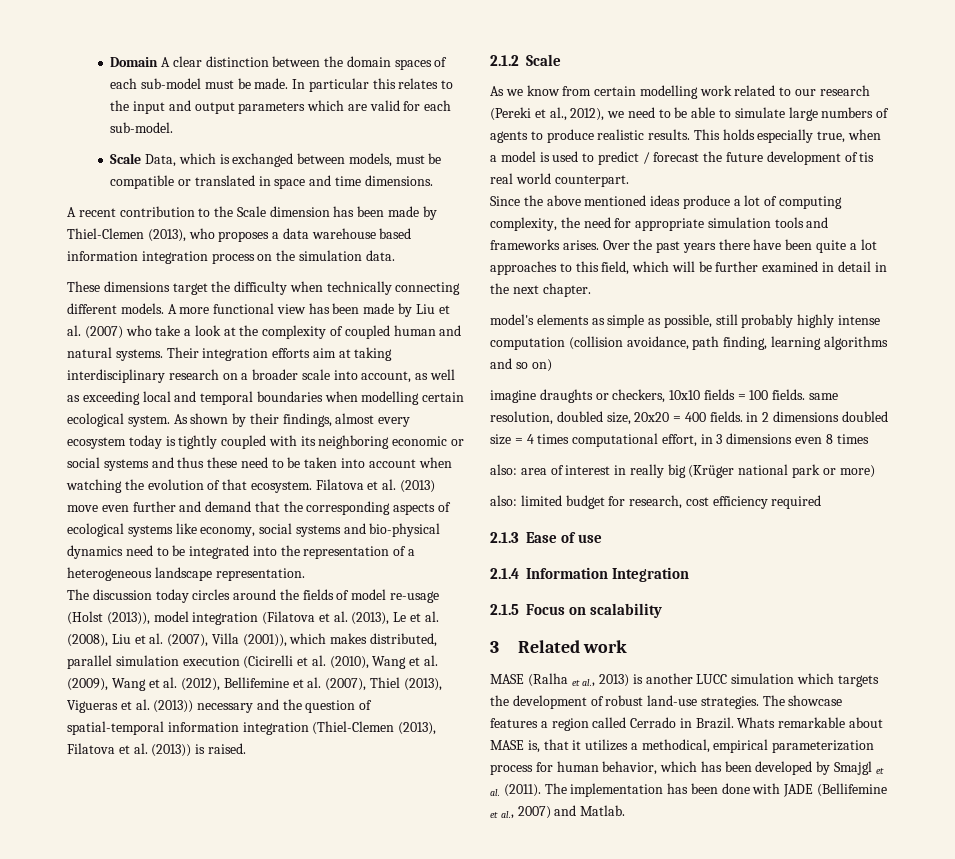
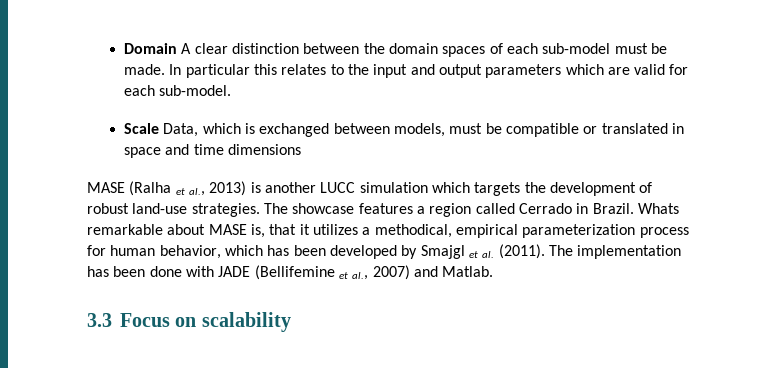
- Scale Data, which is exchanged between models, must be compatible or translated in space and time dimensions.
- A recent contribution to the Scale dimension has been made by Thiel-Clemen (2013), who proposes a data warehouse based information integration process on the simulation data.
- These dimensions target the difficulty when technically connecting different models. A more functional view has been made by Liu et al. (2007) who take a look at the complexity of coupled human and natural systems. Their integration efforts aim at taking interdisciplinary research on a broader scale into account, as well as exceeding local and temporal boundaries when modelling certain ecological system. As shown by their findings, almost every ecosystem today is tightly coupled with its neighboring economic or social systems and thus these need to be taken into account when watching the evolution of that ecosystem. Filatova et al. (2013) move even further and demand that the corresponding aspects of ecological systems like economy, social systems and bio-physical dynamics need to be integrated into the representation of a heterogeneous landscape representation.
- The discussion today circles around the fields of model re-usage (Holst (2013)), model integration (Filatova et al. (2013), Le et al. (2008), Liu et al. (2007), Villa (2001)), which makes distributed, parallel simulation execution (Cicirelli et al. (2010), Wang et al. (2009), Wang et al. (2012), Bellifemine et al. (2007), Thiel (2013), Vigueras et al. (2013)) necessary and the question of spatial-temporal information integration (Thiel-Clemen (2013), Filatova et al. (2013)) is raised.
- 2.1.2 Scale
- As we know from certain modelling work related to our research (Pereki et al., 2012), we need to be able to simulate large numbers of agents to produce realistic results. This holds especially true, when a model is used to predict / forecast the future development of tis real world counterpart.
- Since the above mentioned ideas produce a lot of computing complexity, the need for appropriate simulation tools and frameworks arises. Over the past years there have been quite a lot approaches to this field, which will be further examined in detail in the next chapter.
- model's elements as simple as possible, still probably highly intense computation (collision avoidance, path finding, learning algorithms and so on)
- imagine draughts or checkers, 10x10 fields = 100 fields. same resolution, doubled size, 20x20 = 400 fields. in 2 dimensions doubled size = 4 times computational effort, in 3 dimensions even 8 times
- also: area of interest in really big (Krüger national park or more)
- also: limited budget for research, cost efficiency required
- 2.1.3 Ease of use
- 2.1.4 Information Integration
- 2.1.5 Focus on scalability
- 3 Related work
+ Scale Data, which is exchanged between models, must be compatible or translated in space and time dimensions
+ 3.3 Focus on scalability

